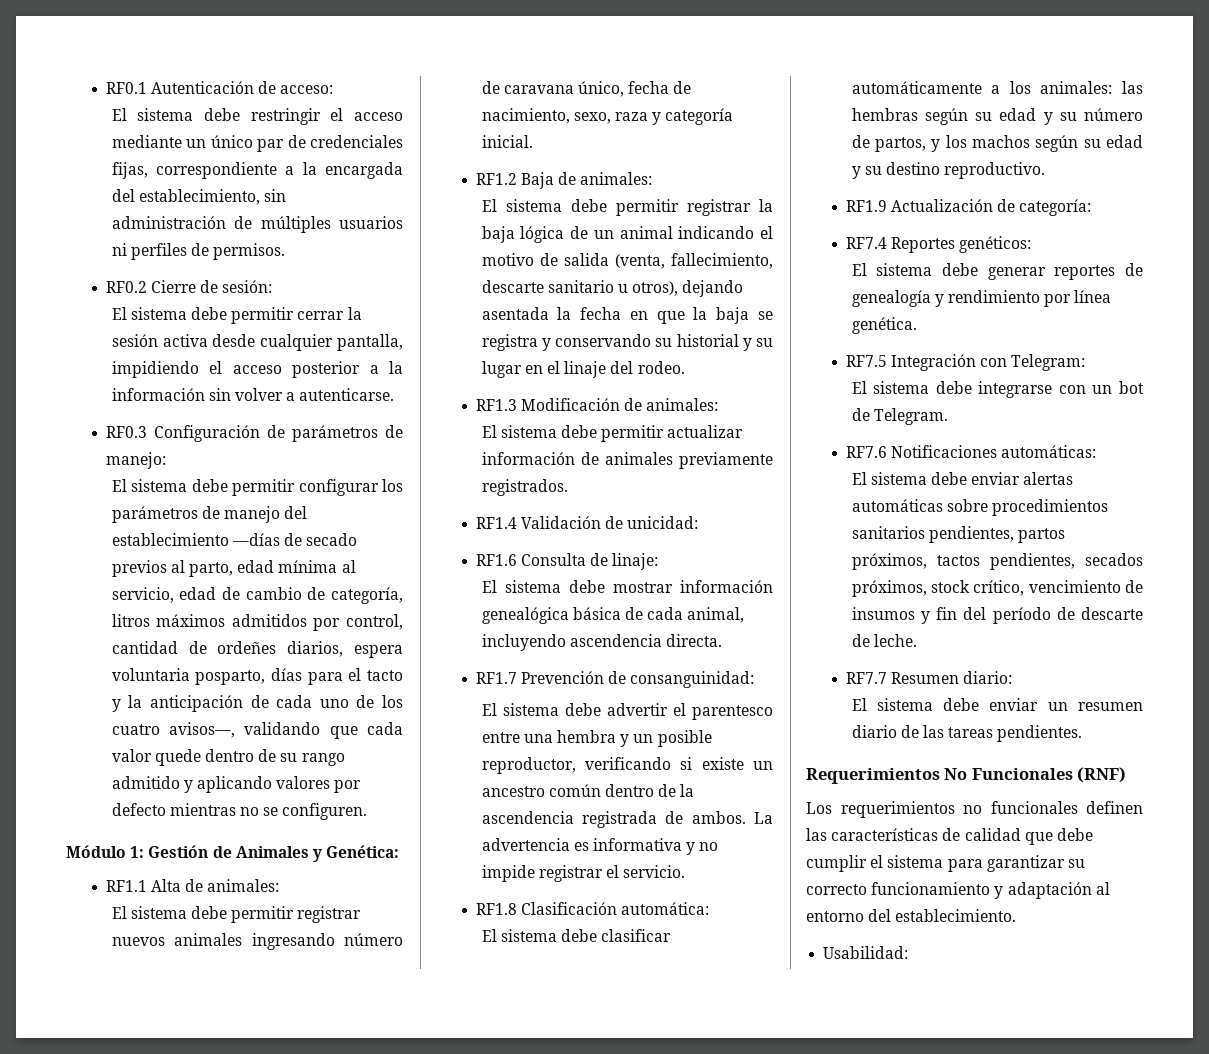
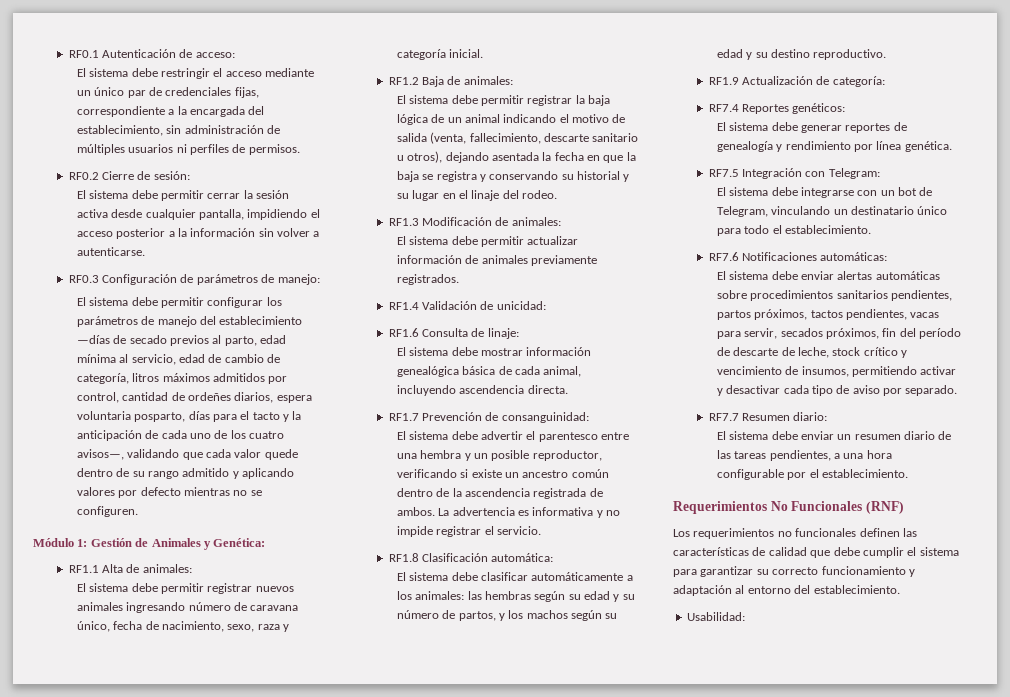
- El sistema debe integrarse con un bot de Telegram.
+ El sistema debe integrarse con un bot de Telegram, vinculando un destinatario único para todo el establecimiento.
- El sistema debe enviar alertas automáticas sobre procedimientos sanitarios pendientes, partos próximos, tactos pendientes, secados próximos, stock crítico, vencimiento de insumos y fin del período de descarte de leche.
+ El sistema debe enviar alertas automáticas sobre procedimientos sanitarios pendientes, partos próximos, tactos pendientes, vacas para servir, secados próximos, fin del período de descarte de leche, stock crítico y vencimiento de insumos, permitiendo activar y desactivar cada tipo de aviso por separado.
- El sistema debe enviar un resumen diario de las tareas pendientes.
+ El sistema debe enviar un resumen diario de las tareas pendientes, a una hora configurable por el establecimiento.

